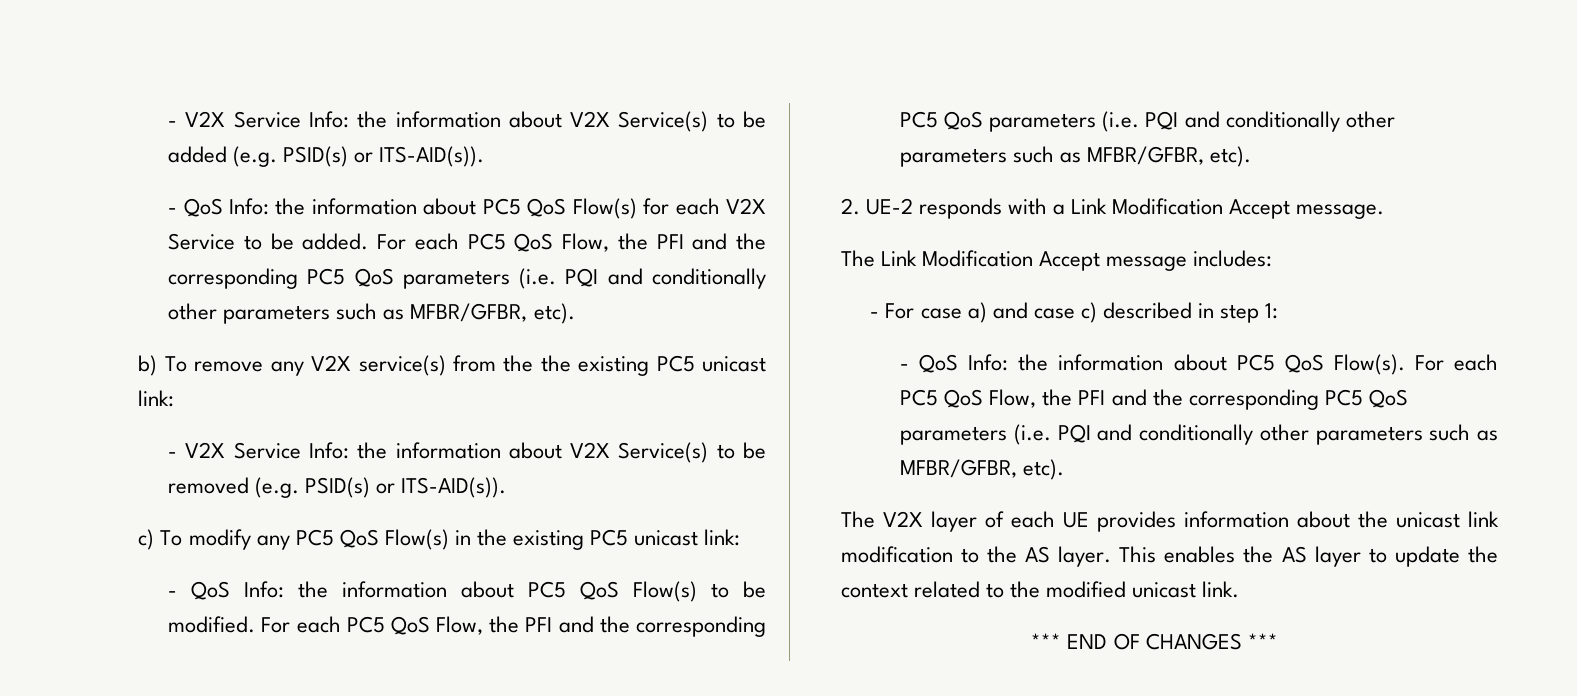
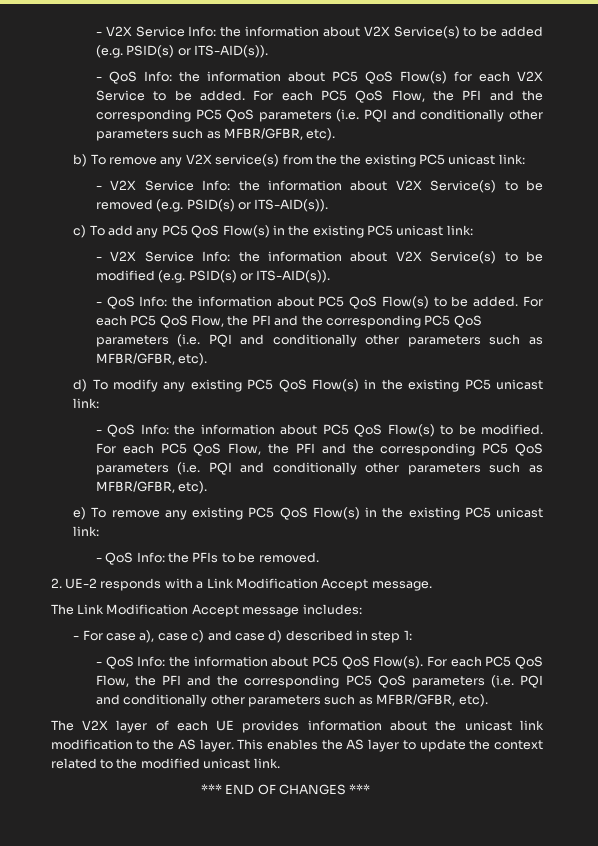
- c) To modify any PC5 QoS Flow(s) in the existing PC5 unicast link:
+ c) To add any PC5 QoS Flow(s) in the existing PC5 unicast link:
+ - V2X Service Info: the information about V2X Service(s) to be modified (e.g. PSID(s) or ITS-AID(s)).
+ - QoS Info: the information about PC5 QoS Flow(s) to be added. For each PC5 QoS Flow, the PFI and the corresponding PC5 QoS parameters (i.e. PQI and conditionally other parameters such as MFBR/GFBR, etc).
+ d) To modify any existing PC5 QoS Flow(s) in the existing PC5 unicast link:
+ e) To remove any existing PC5 QoS Flow(s) in the existing PC5 unicast link:
+ - QoS Info: the PFIs to be removed.
- - For case a) and case c) described in step 1:
+ - For case a), case c) and case d) described in step 1:

